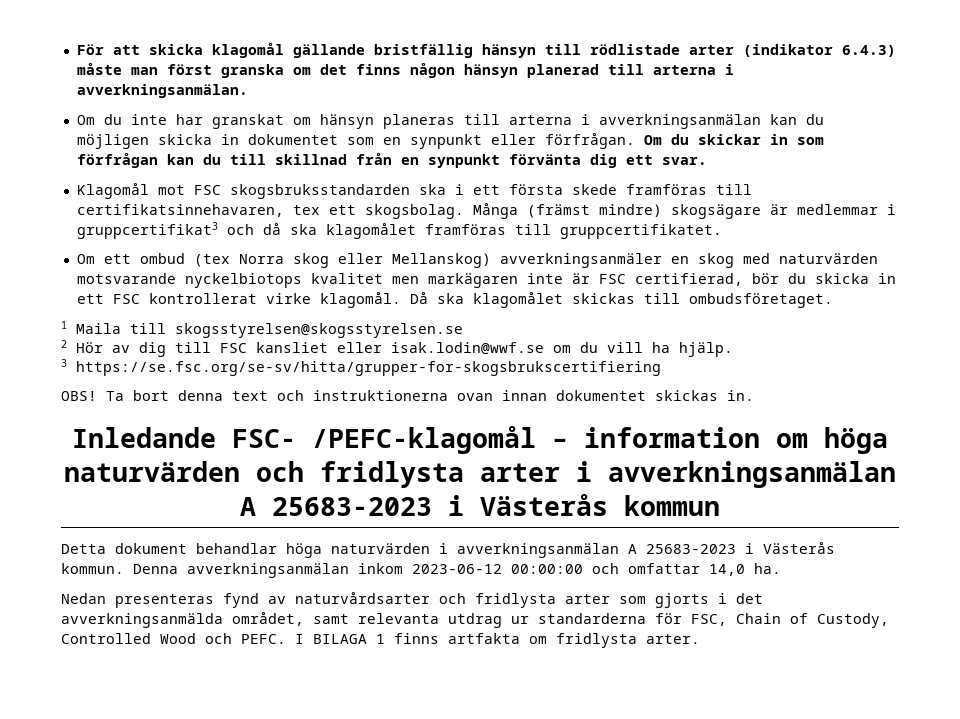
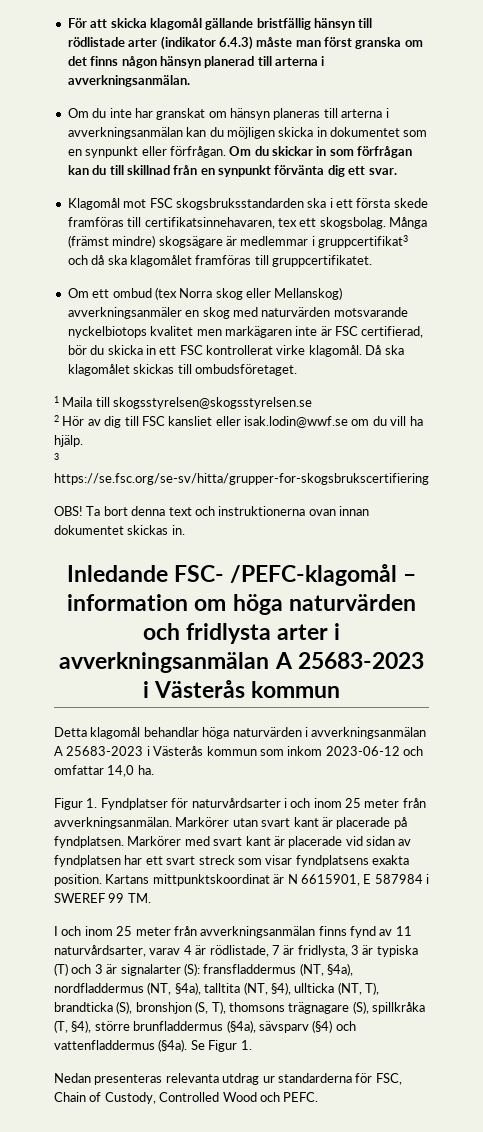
- Detta dokument behandlar höga naturvärden i avverkningsanmälan A 25683-2023 i Västerås kommun. Denna avverkningsanmälan inkom 2023-06-12 00:00:00 och omfattar 14,0 ha.
+ Detta klagomål behandlar höga naturvärden i avverkningsanmälan A 25683-2023 i Västerås kommun som inkom 2023-06-12 och omfattar 14,0 ha.
- Nedan presenteras fynd av naturvårdsarter och fridlysta arter som gjorts i det avverkningsanmälda området, samt relevanta utdrag ur standarderna för FSC, Chain of Custody, Controlled Wood och PEFC. I BILAGA 1 finns artfakta om fridlysta arter.
+ Figur 1. Fyndplatser för naturvårdsarter i och inom 25 meter från avverkningsanmälan. Markörer utan svart kant är placerade på fyndplatsen. Markörer med svart kant är placerade vid sidan av fyndplatsen har ett svart streck som visar fyndplatsens exakta position. Kartans mittpunktskoordinat är N 6615901, E 587984 i SWEREF 99 TM.
+ I och inom 25 meter från avverkningsanmälan finns fynd av 11 naturvårdsarter, varav 4 är rödlistade, 7 är fridlysta, 3 är typiska (T) och 3 är signalarter (S): fransfladdermus (NT, §4a), nordfladdermus (NT, §4a), talltita (NT, §4), ullticka (NT, T), brandticka (S), bronshjon (S, T), thomsons trägnagare (S), spillkråka (T, §4), större brunfladdermus (§4a), sävsparv (§4) och vattenfladdermus (§4a). Se Figur 1.
+ Nedan presenteras relevanta utdrag ur standarderna för FSC, Chain of Custody, Controlled Wood och PEFC.

